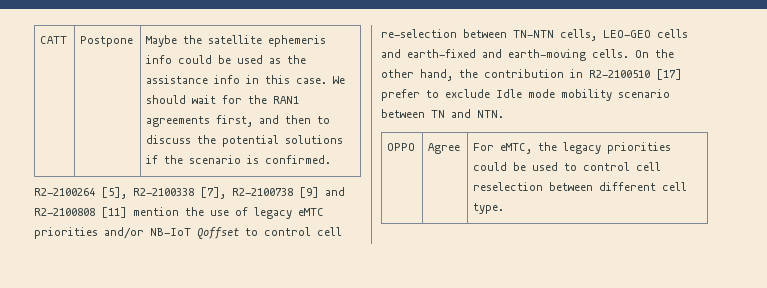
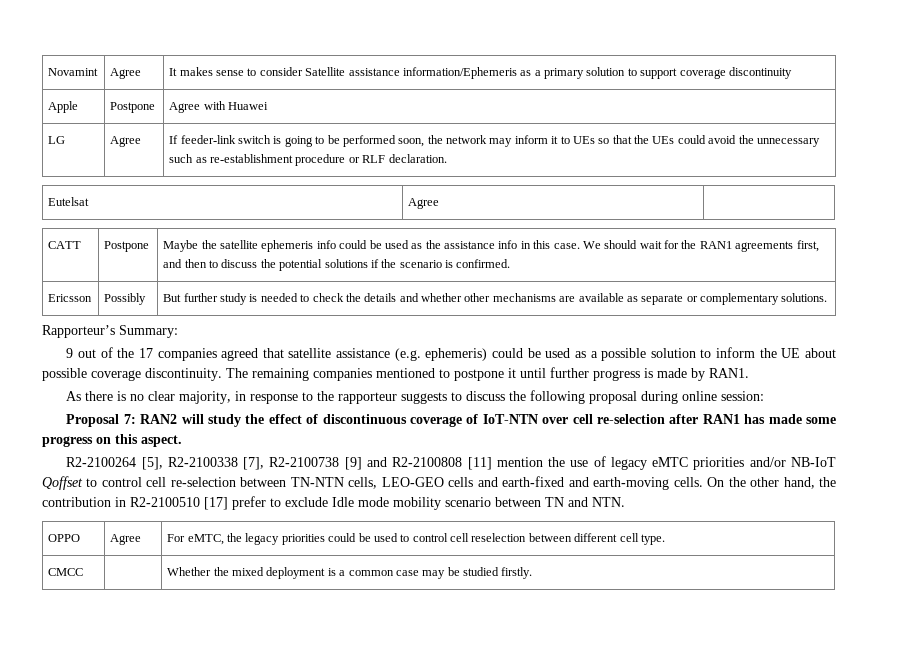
+ Novamint | Agree | It makes sense to consider Satellite assistance information/Ephemeris as a primary solution to support coverage discontinuity
+ Apple | Postpone | Agree with Huawei
+ LG | Agree | If feeder-link switch is going to be performed soon, the network may inform it to UEs so that the UEs could avoid the unnecessary such as re-establishment procedure or RLF declaration.
+ Eutelsat | Agree |
+ Ericsson | Possibly | But further study is needed to check the details and whether other mechanisms are available as separate or complementary solutions.
+ Rapporteur’s Summary:
+ 9 out of the 17 companies agreed that satellite assistance (e.g. ephemeris) could be used as a possible solution to inform the UE about possible coverage discontinuity. The remaining companies mentioned to postpone it until further progress is made by RAN1.
+ As there is no clear majority, in response to the rapporteur suggests to discuss the following proposal during online session:
+ Proposal 7: RAN2 will study the effect of discontinuous coverage of IoT-NTN over cell re-selection after RAN1 has made some progress on this aspect.
+ CMCC | | Whether the mixed deployment is a common case may be studied firstly.

